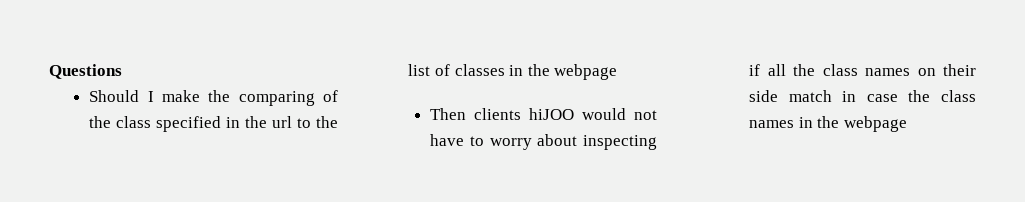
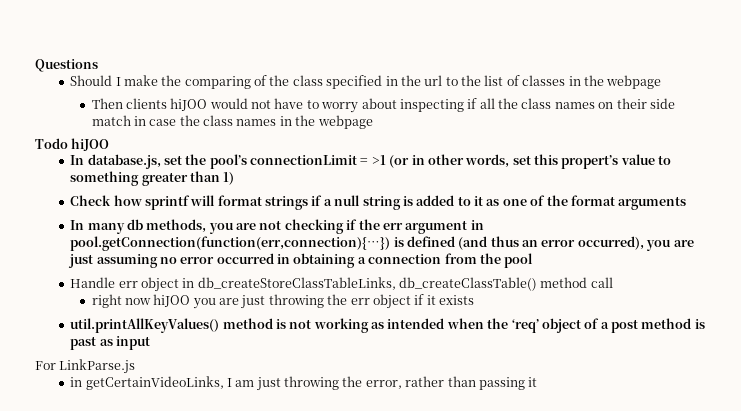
+ Todo hiJOO
+ In database.js, set the pool’s connectionLimit = >1 (or in other words, set this propert’s value to something greater than 1)
+ Check how sprintf will format strings if a null string is added to it as one of the format arguments
+ In many db methods, you are not checking if the err argument in pool.getConnection(function(err,connection){…}) is defined (and thus an error occurred), you are just assuming no error occurred in obtaining a connection from the pool
+ Handle err object in db_createStoreClassTableLinks, db_createClassTable() method call
+ right now hiJOO you are just throwing the err object if it exists
+ util.printAllKeyValues() method is not working as intended when the ‘req’ object of a post method is past as input
+ For LinkParse.js
+ in getCertainVideoLinks, I am just throwing the error, rather than passing it

